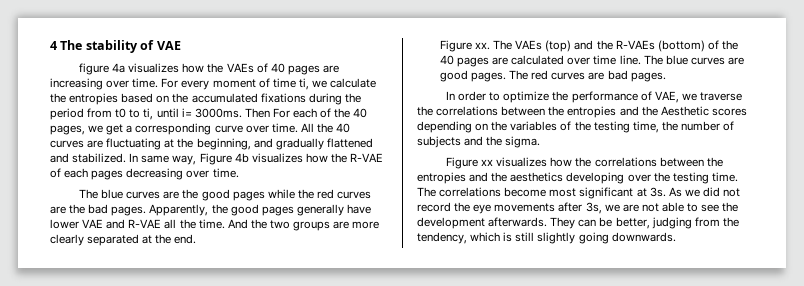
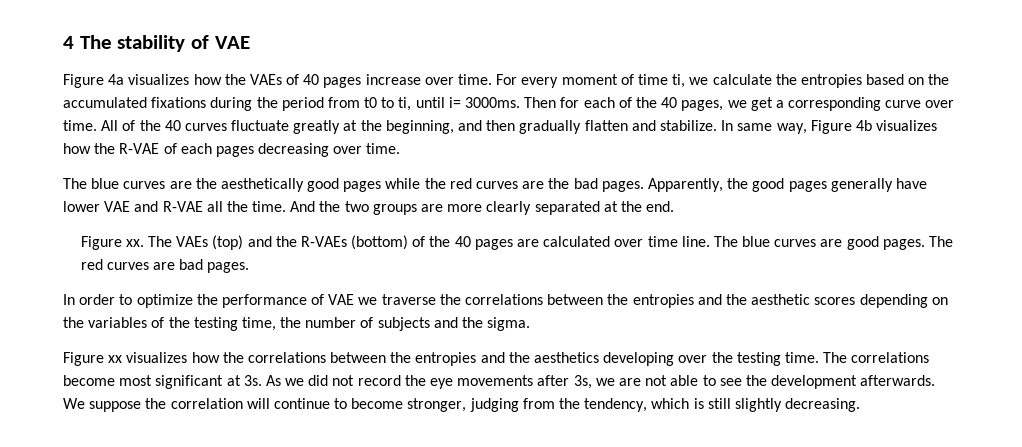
- figure 4a visualizes how the VAEs of 40 pages are increasing over time.
+ Figure 4a visualizes how the VAEs of 40 pages increase over time.
- Then For each of the 40 pages, we get a corresponding curve over time.
+ Then for each of the 40 pages, we get a corresponding curve over time.
- All the 40 curves are fluctuating at the beginning, and gradually flattened and stabilized.
+ All of the 40 curves fluctuate greatly at the beginning, and then gradually flatten and stabilize.
- The blue curves are the good pages while the red curves are the bad pages.
+ The blue curves are the aesthetically good pages while the red curves are the bad pages.
- In order to optimize the performance of VAE, we traverse the correlations between the entropies and the Aesthetic scores depending on the variables of the testing time, the number of subjects and the sigma.
+ In order to optimize the performance of VAE we traverse the correlations between the entropies and the aesthetic scores depending on the variables of the testing time, the number of subjects and the sigma.
- They can be better, judging from the tendency, which is still slightly going downwards.
+ We suppose the correlation will continue to become stronger, judging from the tendency, which is still slightly decreasing.

